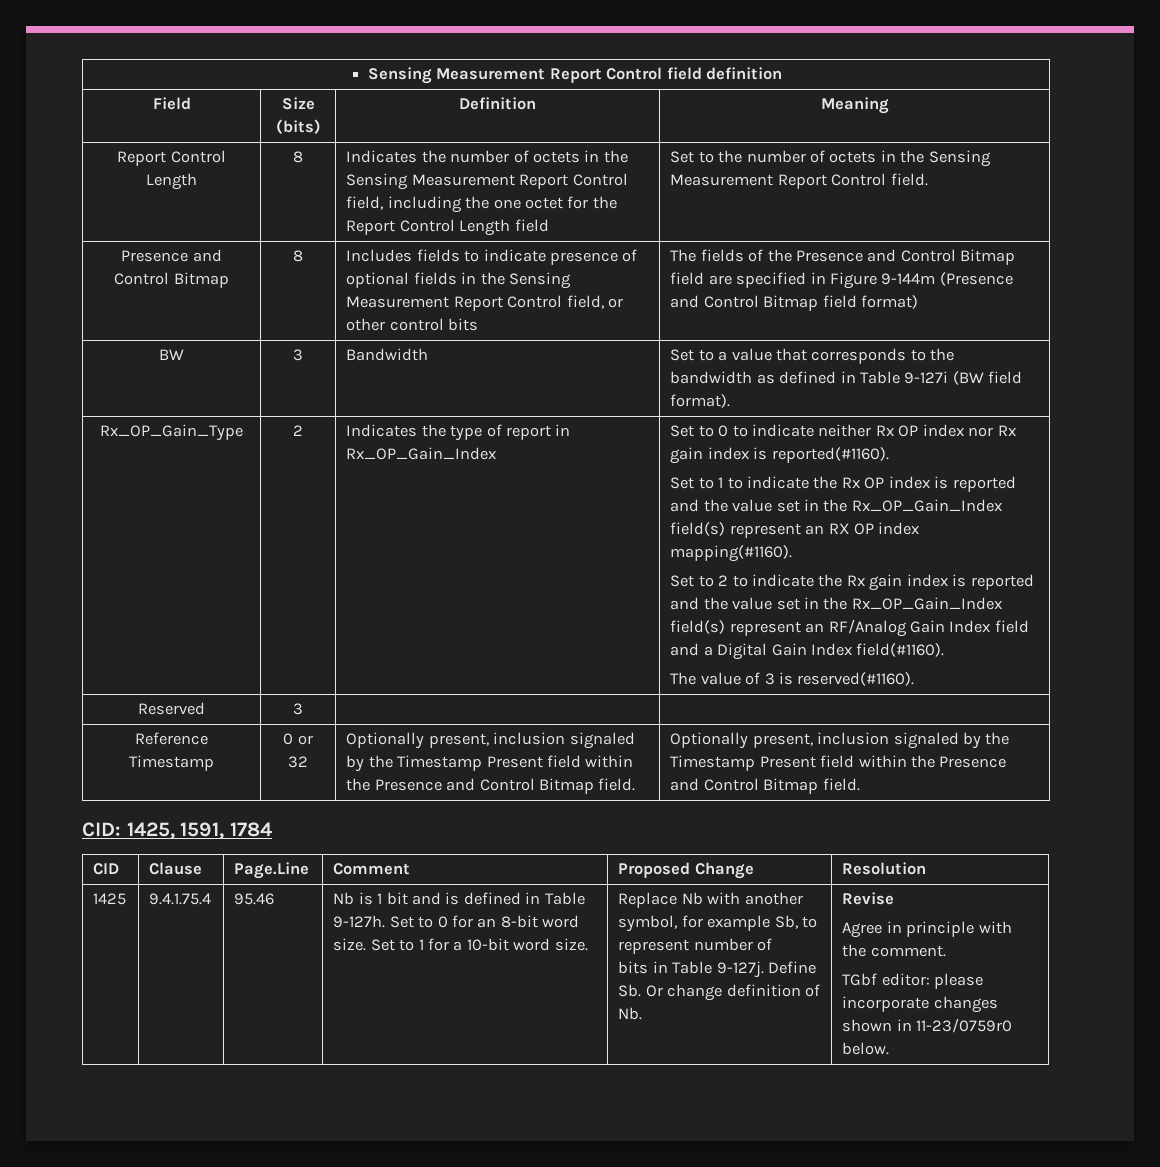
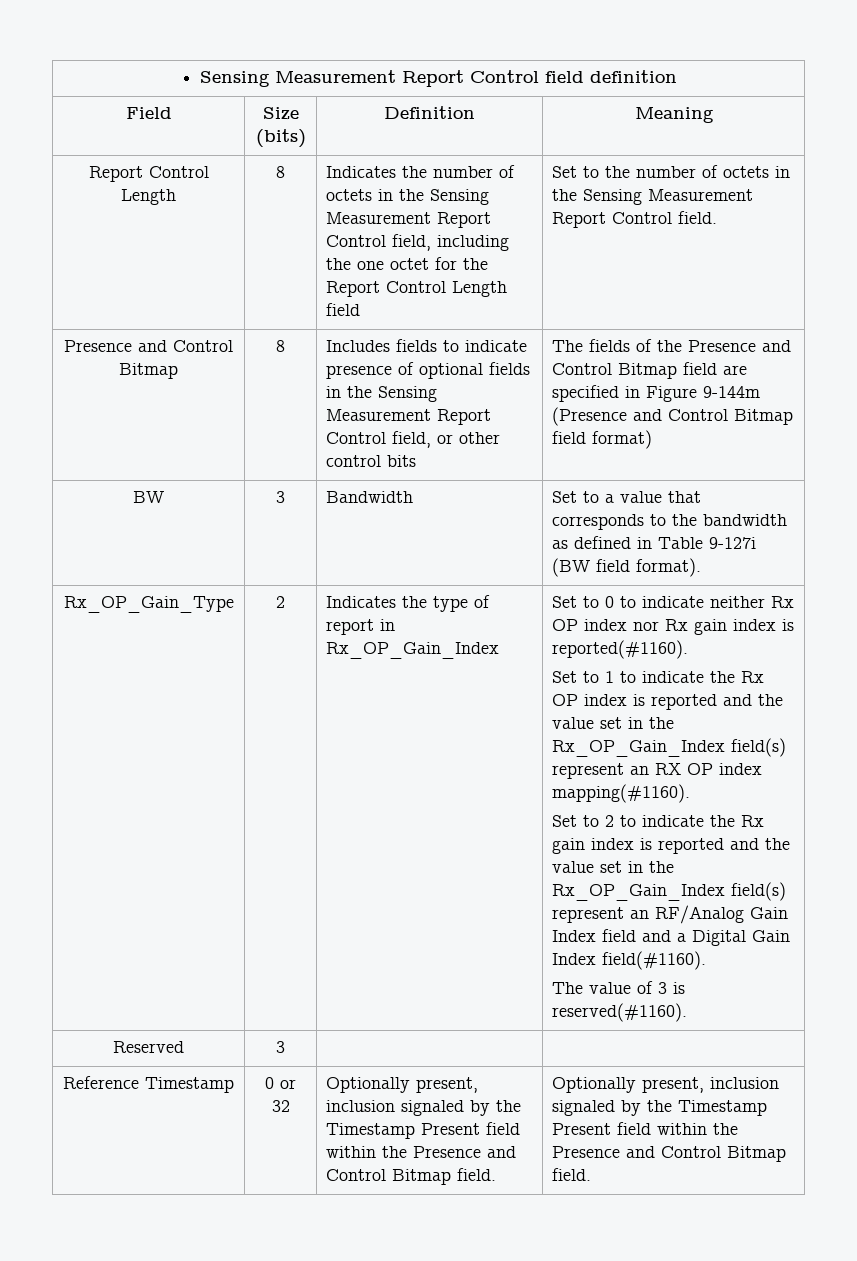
- CID: 1425, 1591, 1784
- CID | Clause | Page.Line | Comment | Proposed Change | Resolution
- 1425 | 9.4.1.75.4 | 95.46 | Nb is 1 bit and is defined in Table 9-127h. Set to 0 for an 8-bit word size. Set to 1 for a 10-bit word size. | Replace Nb with another symbol, for example Sb, to represent number of
- bits in Table 9-127j. Define Sb. Or change definition of Nb. | Revise
- Agree in principle with the comment.
- TGbf editor: please incorporate changes shown in 11-23/0759r0 below.

